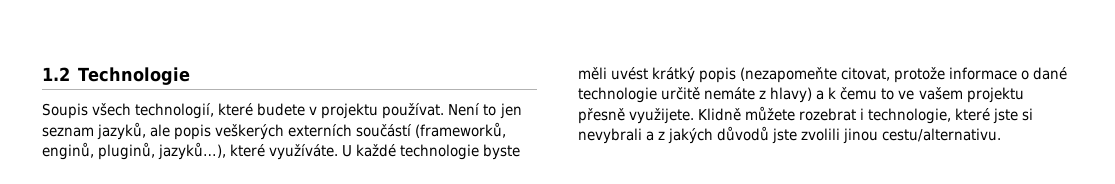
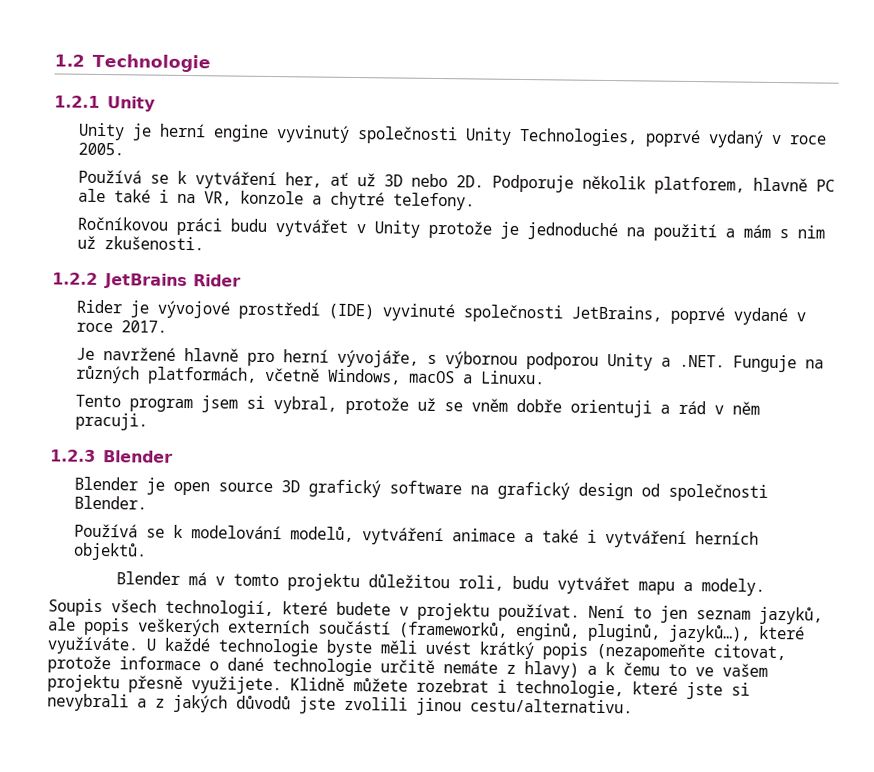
+ 1.2.1 Unity
+ Unity je herní engine vyvinutý společnosti Unity Technologies, poprvé vydaný v roce 2005.
+ Používá se k vytváření her, ať už 3D nebo 2D. Podporuje několik platforem, hlavně PC ale také i na VR, konzole a chytré telefony.
+ Ročníkovou práci budu vytvářet v Unity protože je jednoduché na použití a mám s nim už zkušenosti.
+ 1.2.2 JetBrains Rider
+ Rider je vývojové prostředí (IDE) vyvinuté společnosti JetBrains, poprvé vydané v roce 2017.
+ Je navržené hlavně pro herní vývojáře, s výbornou podporou Unity a .NET. Funguje na různých platformách, včetně Windows, macOS a Linuxu.
+ Tento program jsem si vybral, protože už se vněm dobře orientuji a rád v něm pracuji.
+ 1.2.3 Blender
+ Blender je open source 3D grafický software na grafický design od společnosti Blender.
+ Používá se k modelování modelů, vytváření animace a také i vytváření herních objektů.
+ Blender má v tomto projektu důležitou roli, budu vytvářet mapu a modely.

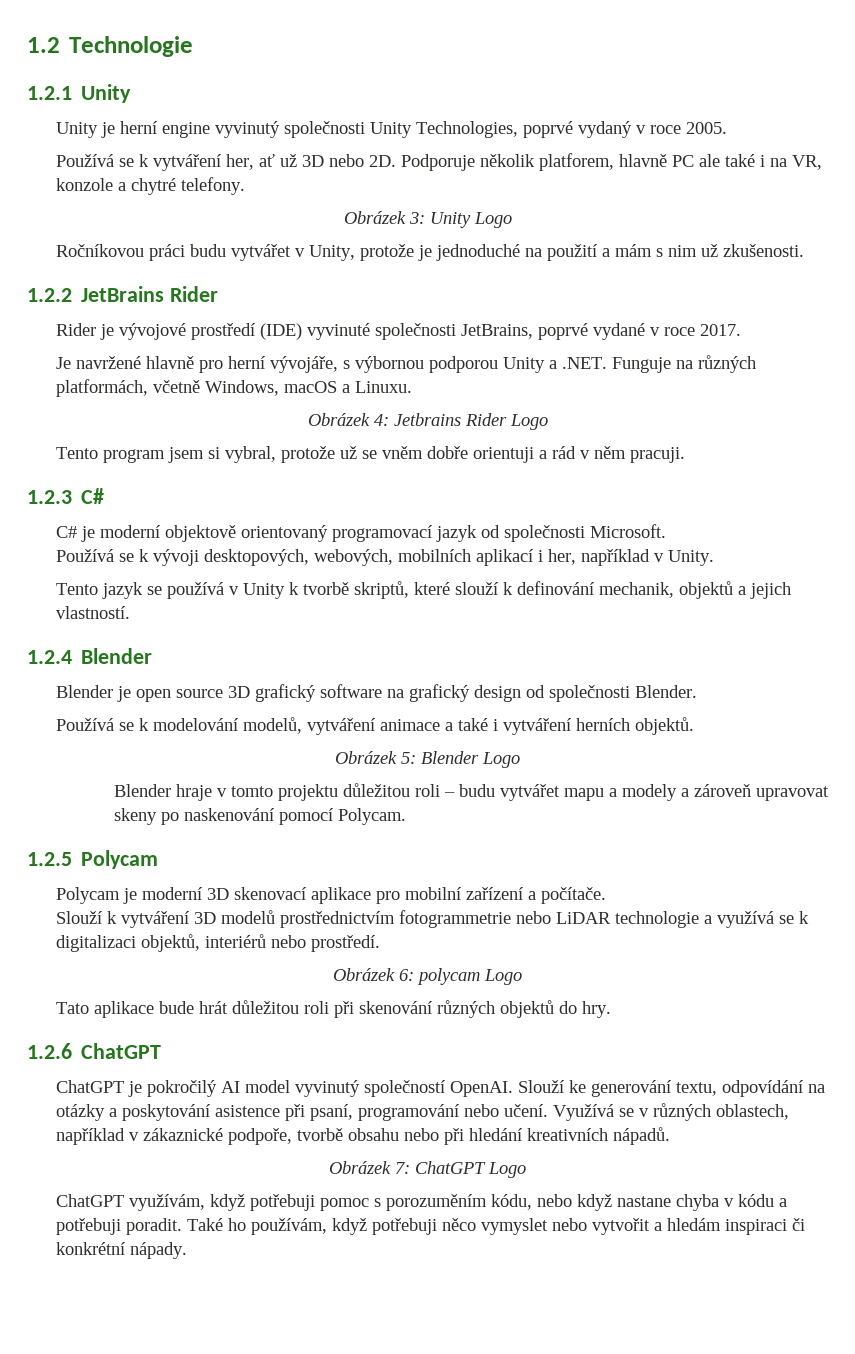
+ Obrázek 3: Unity Logo
- Ročníkovou práci budu vytvářet v Unity protože je jednoduché na použití a mám s nim už zkušenosti.
+ Ročníkovou práci budu vytvářet v Unity, protože je jednoduché na použití a mám s nim už zkušenosti.
+ Obrázek 4: Jetbrains Rider Logo
- 1.2.3 Blender
+ 1.2.3 C#
+ C# je moderní objektově orientovaný programovací jazyk od společnosti Microsoft.
+ Používá se k vývoji desktopových, webových, mobilních aplikací i her, například v Unity.
+ Tento jazyk se používá v Unity k tvorbě skriptů, které slouží k definování mechanik, objektů a jejich vlastností.
+ 1.2.4 Blender
- Blender má v tomto projektu důležitou roli, budu vytvářet mapu a modely.
- Soupis všech technologií, které budete v projektu používat. Není to jen seznam jazyků, ale popis veškerých externích součástí (frameworků, enginů, pluginů, jazyků…), které využíváte. U každé technologie byste měli uvést krátký popis (nezapomeňte citovat, protože informace o dané technologie určitě nemáte z hlavy) a k čemu to ve vašem projektu přesně využijete. Klidně můžete rozebrat i technologie, které jste si nevybrali a z jakých důvodů jste zvolili jinou cestu/alternativu.
+ Obrázek 5: Blender Logo
+ Blender hraje v tomto projektu důležitou roli – budu vytvářet mapu a modely a zároveň upravovat skeny po naskenování pomocí Polycam.
+ 1.2.5 Polycam
+ Polycam je moderní 3D skenovací aplikace pro mobilní zařízení a počítače.
+ Slouží k vytváření 3D modelů prostřednictvím fotogrammetrie nebo LiDAR technologie a využívá se k digitalizaci objektů, interiérů nebo prostředí.
+ Obrázek 6: polycam Logo
+ Tato aplikace bude hrát důležitou roli při skenování různých objektů do hry.
+ 1.2.6 ChatGPT
+ ChatGPT je pokročilý AI model vyvinutý společností OpenAI. Slouží ke generování textu, odpovídání na otázky a poskytování asistence při psaní, programování nebo učení. Využívá se v různých oblastech, například v zákaznické podpoře, tvorbě obsahu nebo při hledání kreativních nápadů.
+ Obrázek 7: ChatGPT Logo
+ ChatGPT využívám, když potřebuji pomoc s porozuměním kódu, nebo když nastane chyba v kódu a potřebuji poradit. Také ho používám, když potřebuji něco vymyslet nebo vytvořit a hledám inspiraci či konkrétní nápady.

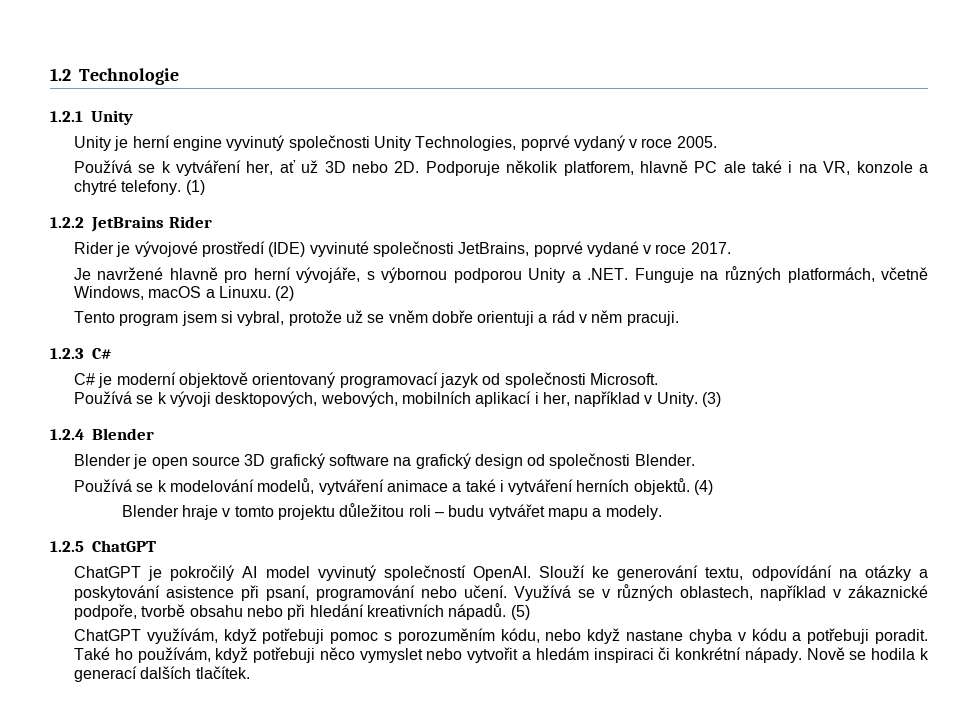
- Podporuje několik platforem, hlavně PC ale také i na VR, konzole a chytré telefony.
- Obrázek 3: Unity Logo
- Ročníkovou práci budu vytvářet v Unity, protože je jednoduché na použití a mám s nim už zkušenosti.
+ Podporuje několik platforem, hlavně PC ale také i na VR, konzole a chytré telefony. (1)
- Je navržené hlavně pro herní vývojáře, s výbornou podporou Unity a .NET. Funguje na různých platformách, včetně Windows, macOS a Linuxu.
- Obrázek 4: Jetbrains Rider Logo
+ Je navržené hlavně pro herní vývojáře, s výbornou podporou Unity a .NET. Funguje na různých platformách, včetně Windows, macOS a Linuxu. (2)
- Používá se k vývoji desktopových, webových, mobilních aplikací i her, například v Unity.
- Tento jazyk se používá v Unity k tvorbě skriptů, které slouží k definování mechanik, objektů a jejich vlastností.
+ Používá se k vývoji desktopových, webových, mobilních aplikací i her, například v Unity. (3)
- Používá se k modelování modelů, vytváření animace a také i vytváření herních objektů.
- Obrázek 5: Blender Logo
+ Používá se k modelování modelů, vytváření animace a také i vytváření herních objektů. (4)
- Blender hraje v tomto projektu důležitou roli – budu vytvářet mapu a modely a zároveň upravovat skeny po naskenování pomocí Polycam.
- 1.2.5 Polycam
- Polycam je moderní 3D skenovací aplikace pro mobilní zařízení a počítače.
- Slouží k vytváření 3D modelů prostřednictvím fotogrammetrie nebo LiDAR technologie a využívá se k digitalizaci objektů, interiérů nebo prostředí.
- Obrázek 6: polycam Logo
- Tato aplikace bude hrát důležitou roli při skenování různých objektů do hry.
- 1.2.6 ChatGPT
+ Blender hraje v tomto projektu důležitou roli – budu vytvářet mapu a modely.
+ 1.2.5 ChatGPT
- Využívá se v různých oblastech, například v zákaznické podpoře, tvorbě obsahu nebo při hledání kreativních nápadů.
- Obrázek 7: ChatGPT Logo
+ Využívá se v různých oblastech, například v zákaznické podpoře, tvorbě obsahu nebo při hledání kreativních nápadů. (5)
+ Nově se hodila k generací dalších tlačítek.

